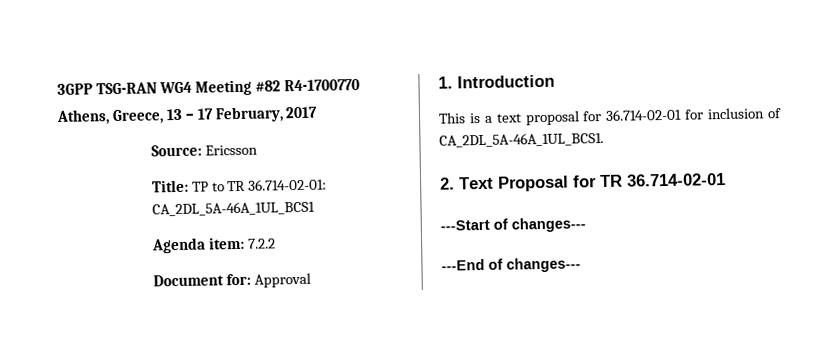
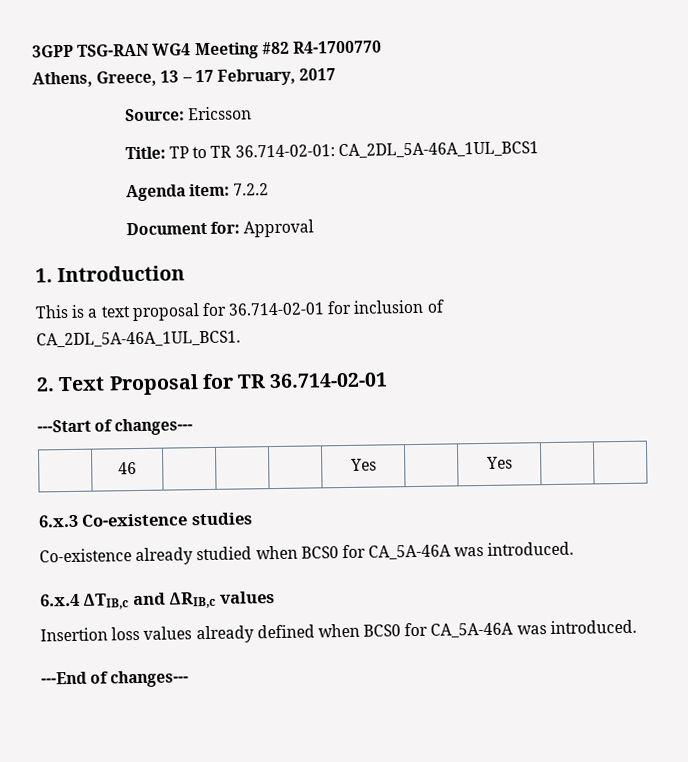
+ | 46 | | | | Yes | | Yes | |
+ 6.x.3 Co-existence studies
+ Co-existence already studied when BCS0 for CA_5A-46A was introduced.
+ 6.x.4 ΔTIB,c and ΔRIB,c values
+ Insertion loss values already defined when BCS0 for CA_5A-46A was introduced.

